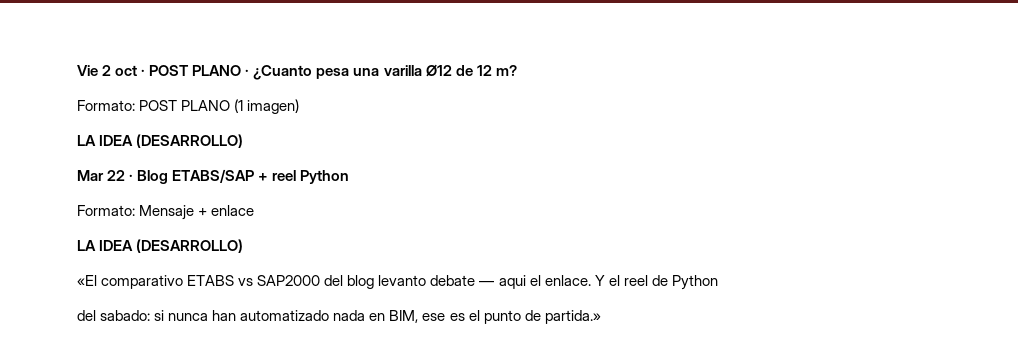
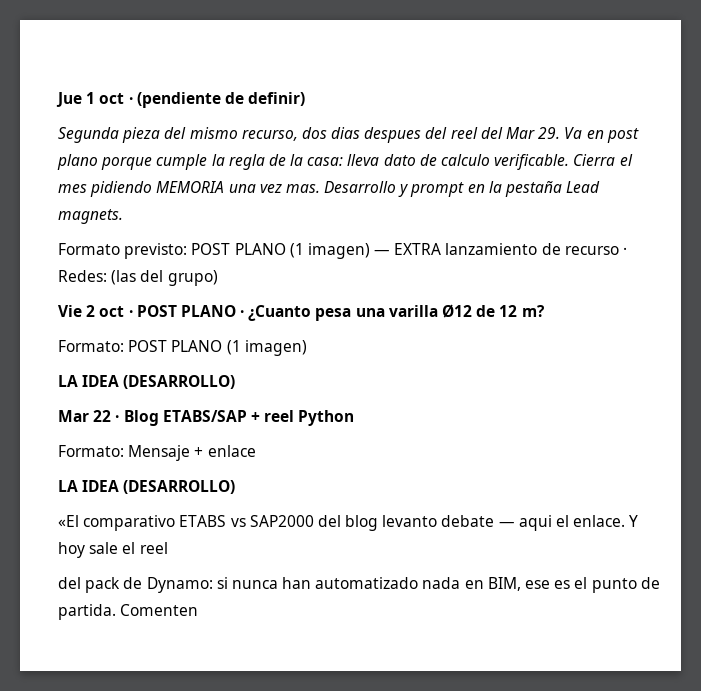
+ Jue 1 oct · (pendiente de definir)
+ Segunda pieza del mismo recurso, dos dias despues del reel del Mar 29. Va en post plano porque cumple la regla de la casa: lleva dato de calculo verificable. Cierra el mes pidiendo MEMORIA una vez mas. Desarrollo y prompt en la pestaña Lead magnets.
+ Formato previsto: POST PLANO (1 imagen) — EXTRA lanzamiento de recurso · Redes: (las del grupo)
- Y el reel de Python
- del sabado: si nunca han automatizado nada en BIM, ese es el punto de partida.»
+ Y hoy sale el reel
+ del pack de Dynamo: si nunca han automatizado nada en BIM, ese es el punto de partida. Comenten

